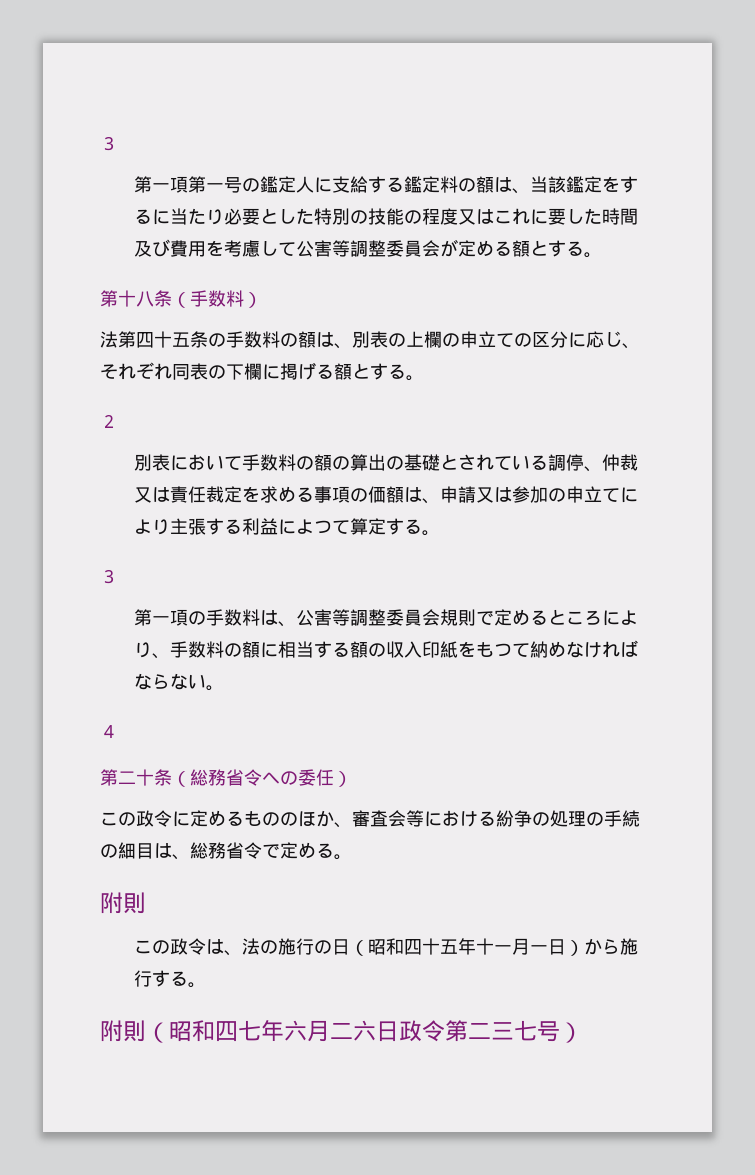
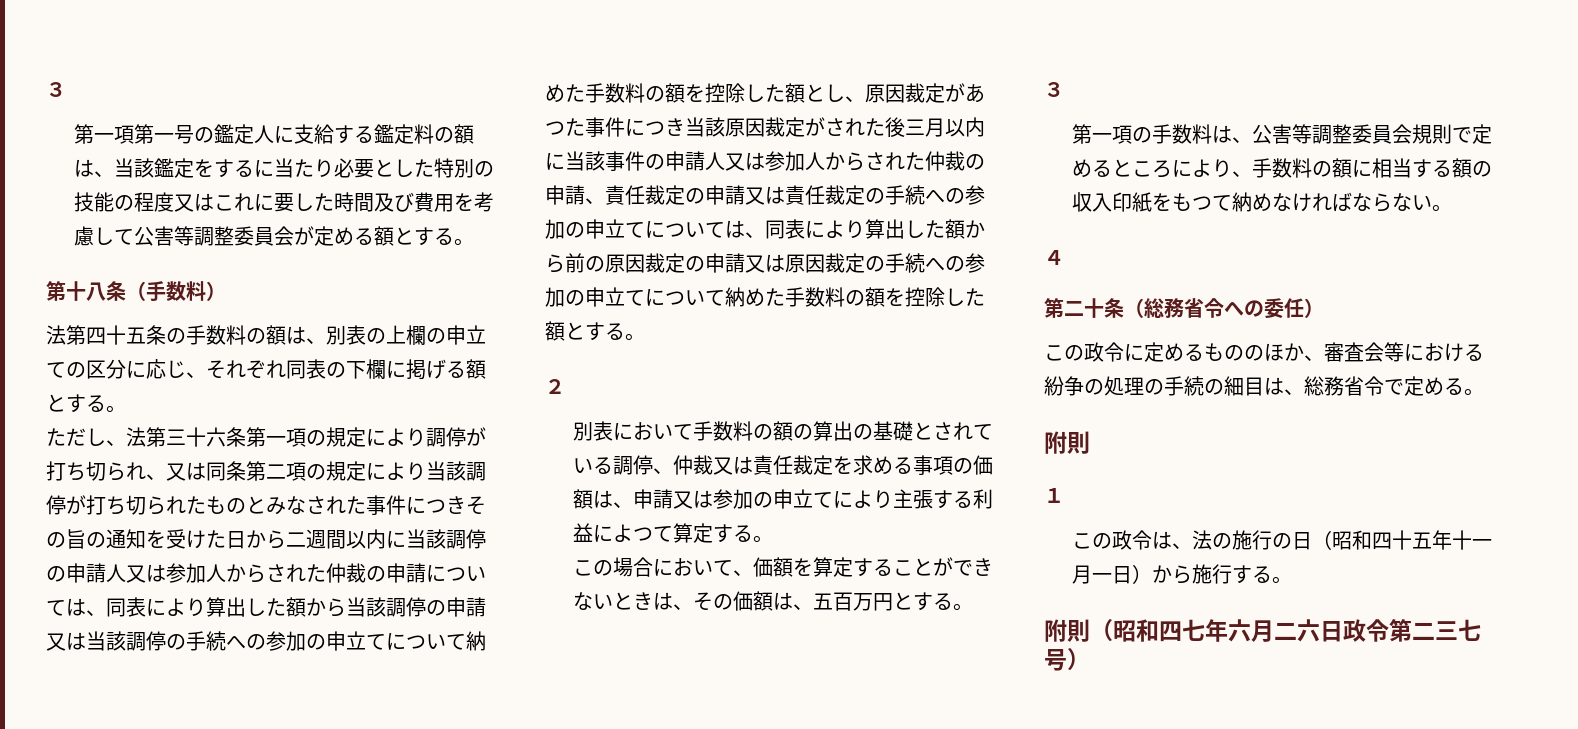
+ ただし、法第三十六条第一項の規定により調停が打ち切られ、又は同条第二項の規定により当該調停が打ち切られたものとみなされた事件につきその旨の通知を受けた日から二週間以内に当該調停の申請人又は参加人からされた仲裁の申請については、同表により算出した額から当該調停の申請又は当該調停の手続への参加の申立てについて納めた手数料の額を控除した額とし、原因裁定があつた事件につき当該原因裁定がされた後三月以内に当該事件の申請人又は参加人からされた仲裁の申請、責任裁定の申請又は責任裁定の手続への参加の申立てについては、同表により算出した額から前の原因裁定の申請又は原因裁定の手続への参加の申立てについて納めた手数料の額を控除した額とする。
+ この場合において、価額を算定することができないときは、その価額は、五百万円とする。
+ １

